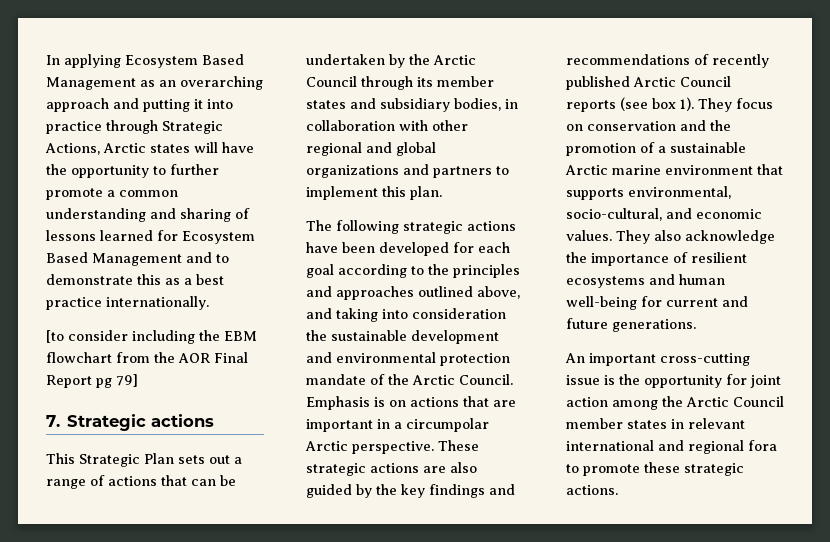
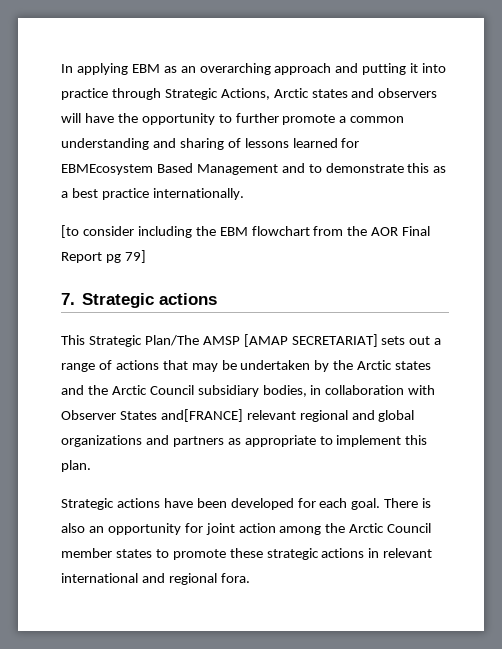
- In applying Ecosystem Based Management as an overarching approach and putting it into practice through Strategic Actions, Arctic states will have the opportunity to further promote a common understanding and sharing of lessons learned for Ecosystem Based Management and to demonstrate this as a best practice internationally.
+ In applying EBM as an overarching approach and putting it into practice through Strategic Actions, Arctic states and observers will have the opportunity to further promote a common understanding and sharing of lessons learned for EBMEcosystem Based Management and to demonstrate this as a best practice internationally.
- This Strategic Plan sets out a range of actions that can be undertaken by the Arctic Council through its member states and subsidiary bodies, in collaboration with other regional and global organizations and partners to implement this plan.
+ This Strategic Plan/The AMSP [AMAP SECRETARIAT] sets out a range of actions that may be undertaken by the Arctic states and the Arctic Council subsidiary bodies, in collaboration with Observer States and[FRANCE] relevant regional and global organizations and partners as appropriate to implement this plan.
- The following strategic actions have been developed for each goal according to the principles and approaches outlined above, and taking into consideration the sustainable development and environmental protection mandate of the Arctic Council. Emphasis is on actions that are important in a circumpolar Arctic perspective. These strategic actions are also guided by the key findings and recommendations of recently published Arctic Council reports (see box 1). They focus on conservation and the promotion of a sustainable Arctic marine environment that supports environmental, socio-cultural, and economic values. They also acknowledge the importance of resilient ecosystems and human well-being for current and future generations.
- An important cross-cutting issue is the opportunity for joint action among the Arctic Council member states in relevant international and regional fora to promote these strategic actions.
+ Strategic actions have been developed for each goal. There is also an opportunity for joint action among the Arctic Council member states to promote these strategic actions in relevant international and regional fora.

